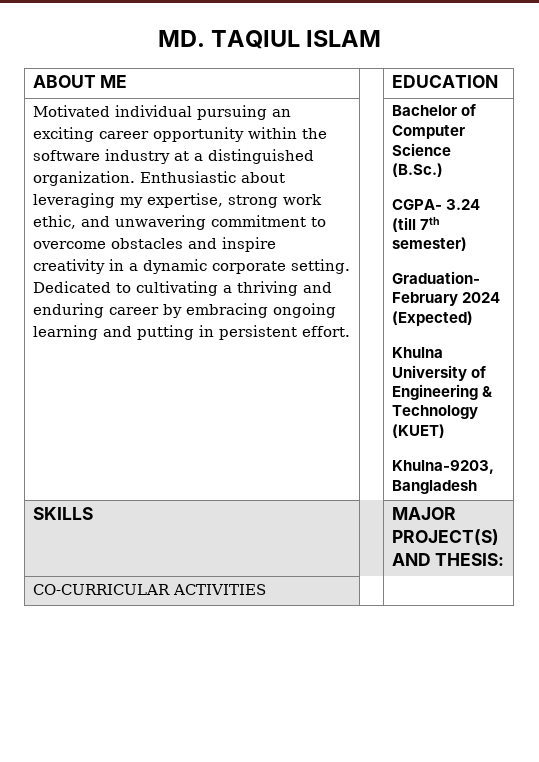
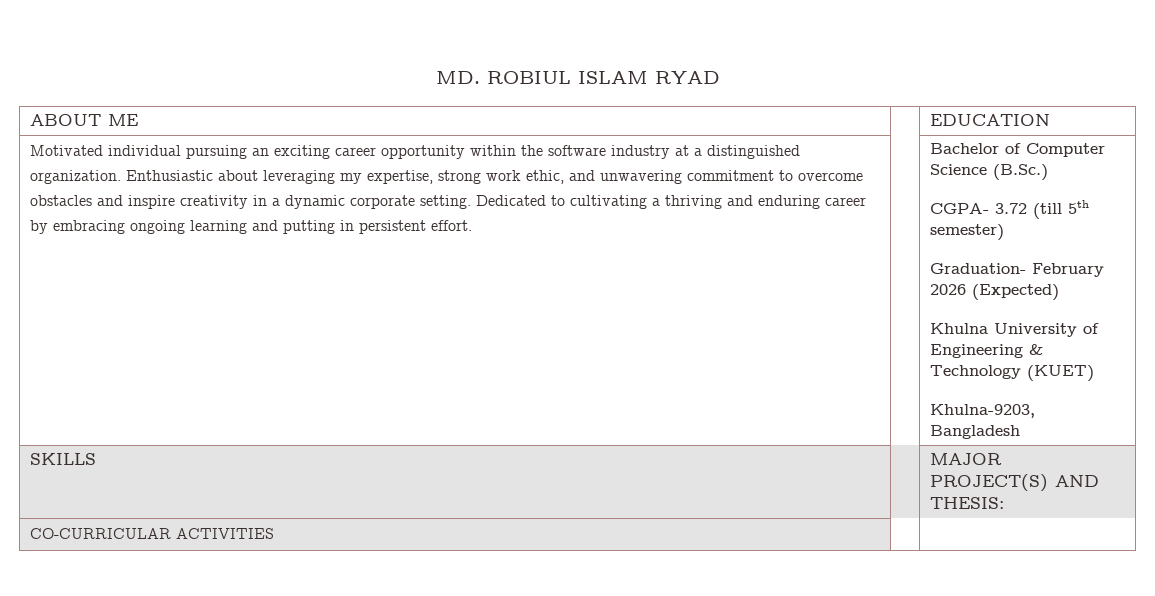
- MD. TAQIUL ISLAM
+ MD. ROBIUL ISLAM RYAD
- CGPA- 3.24 (till 7th semester)
+ CGPA- 3.72 (till 5th semester)
- Graduation- February 2024 (Expected)
+ Graduation- February 2026 (Expected)

